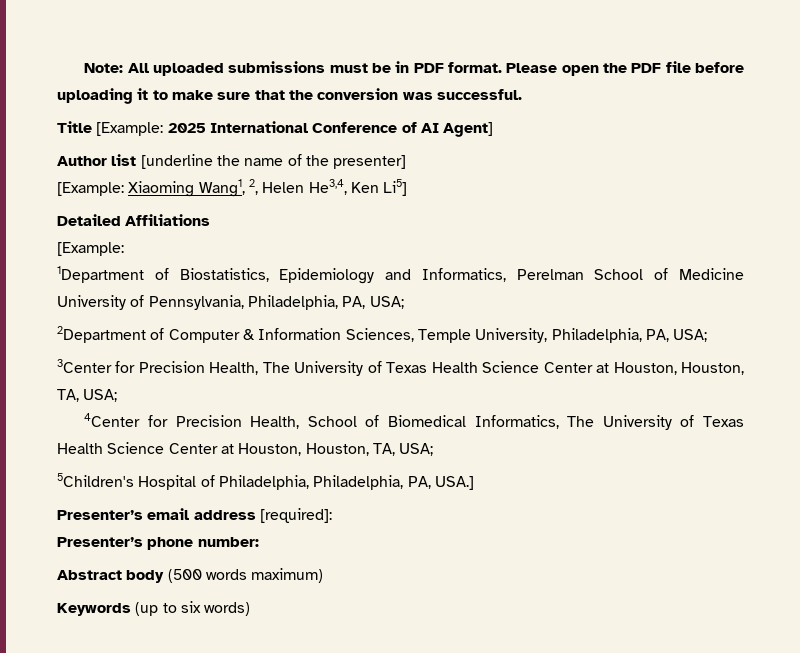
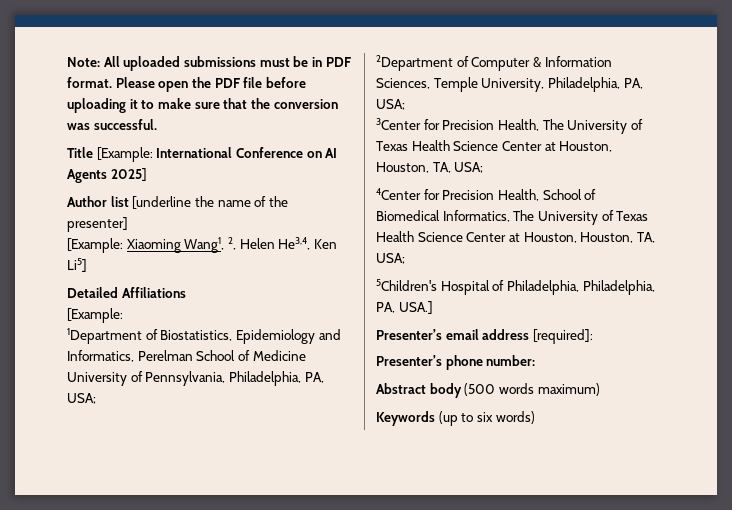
- Title [Example: 2025 International Conference of AI Agent]
+ Title [Example: International Conference on AI Agents 2025]

